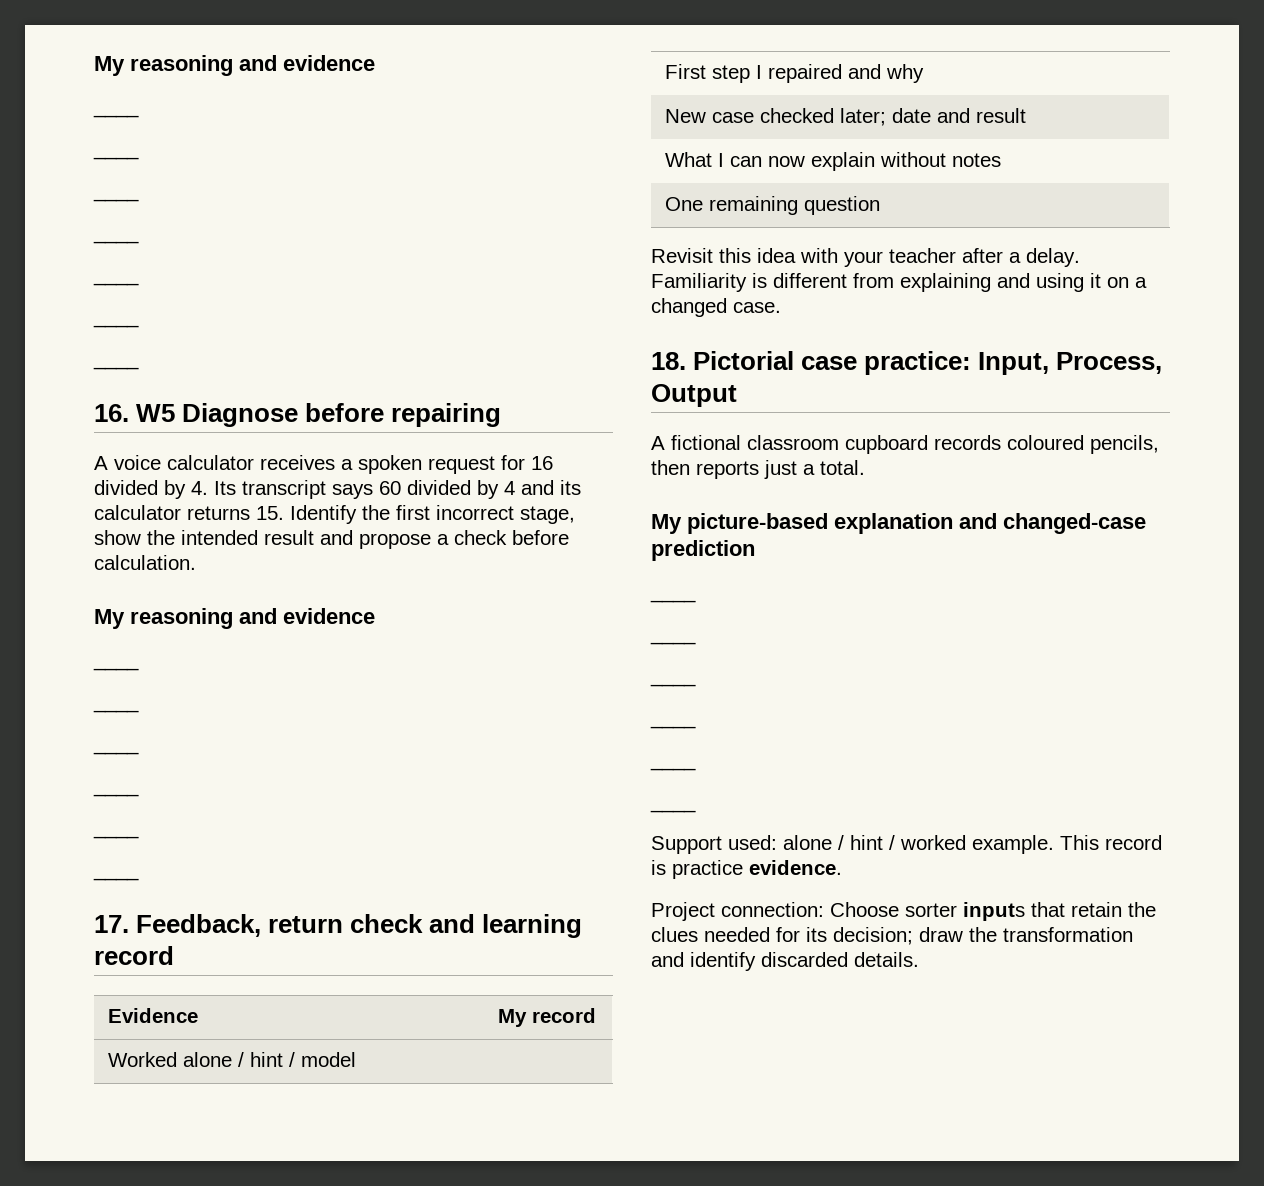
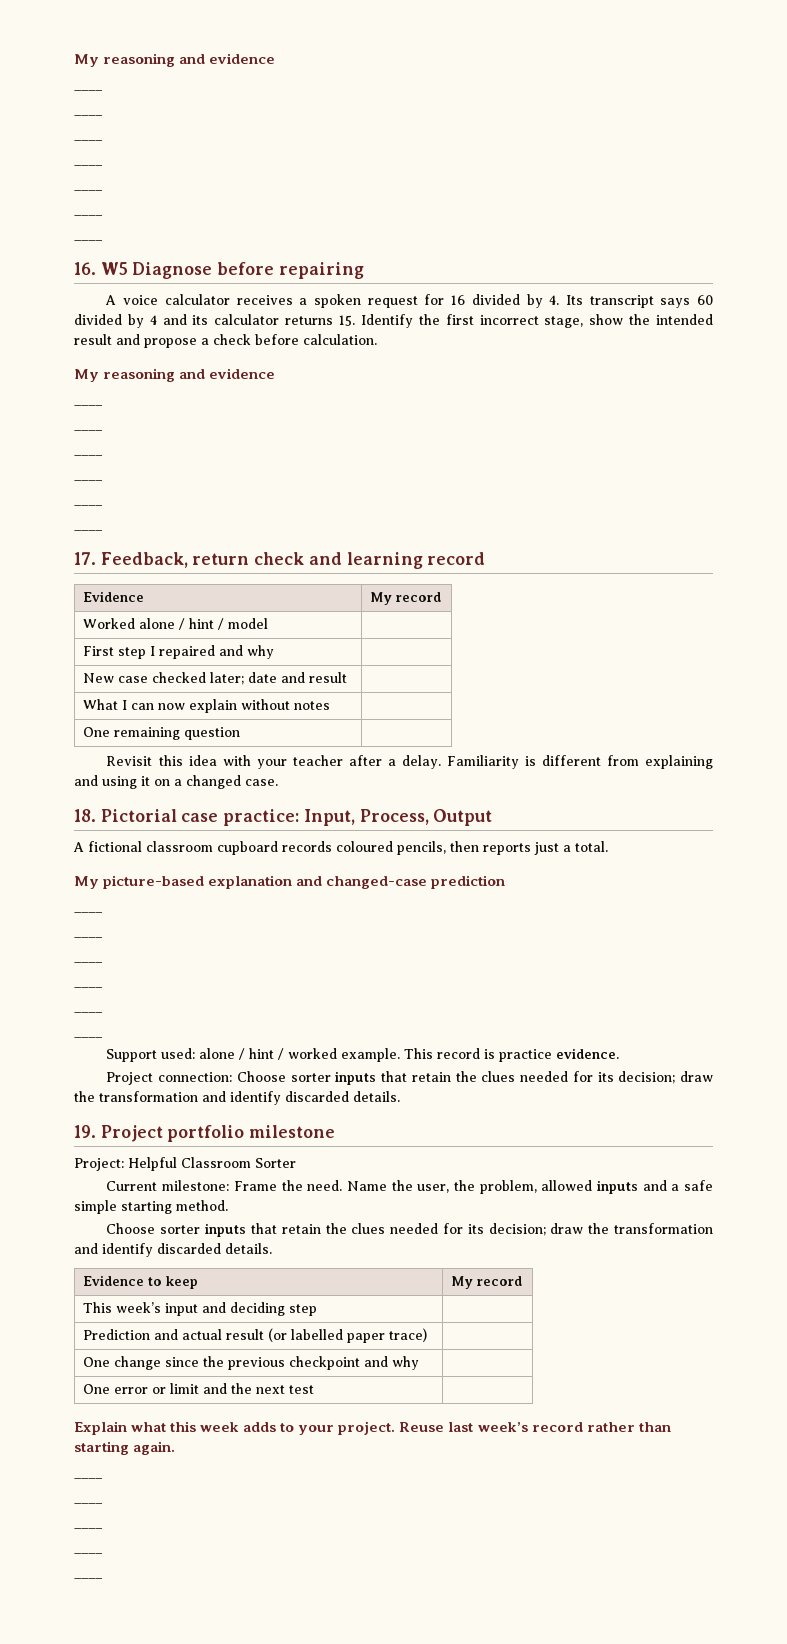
+ 19. Project portfolio milestone
+ Project: Helpful Classroom Sorter
+ Current milestone: Frame the need. Name the user, the problem, allowed inputs and a safe simple starting method.
+ Choose sorter inputs that retain the clues needed for its decision; draw the transformation and identify discarded details.
+ Evidence to keep | My record
+ This week’s input and deciding step |
+ Prediction and actual result (or labelled paper trace) |
+ One change since the previous checkpoint and why |
+ One error or limit and the next test |
+ Explain what this week adds to your project. Reuse last week’s record rather than starting again.
+ ____
+ ____
+ ____
+ ____
+ ____

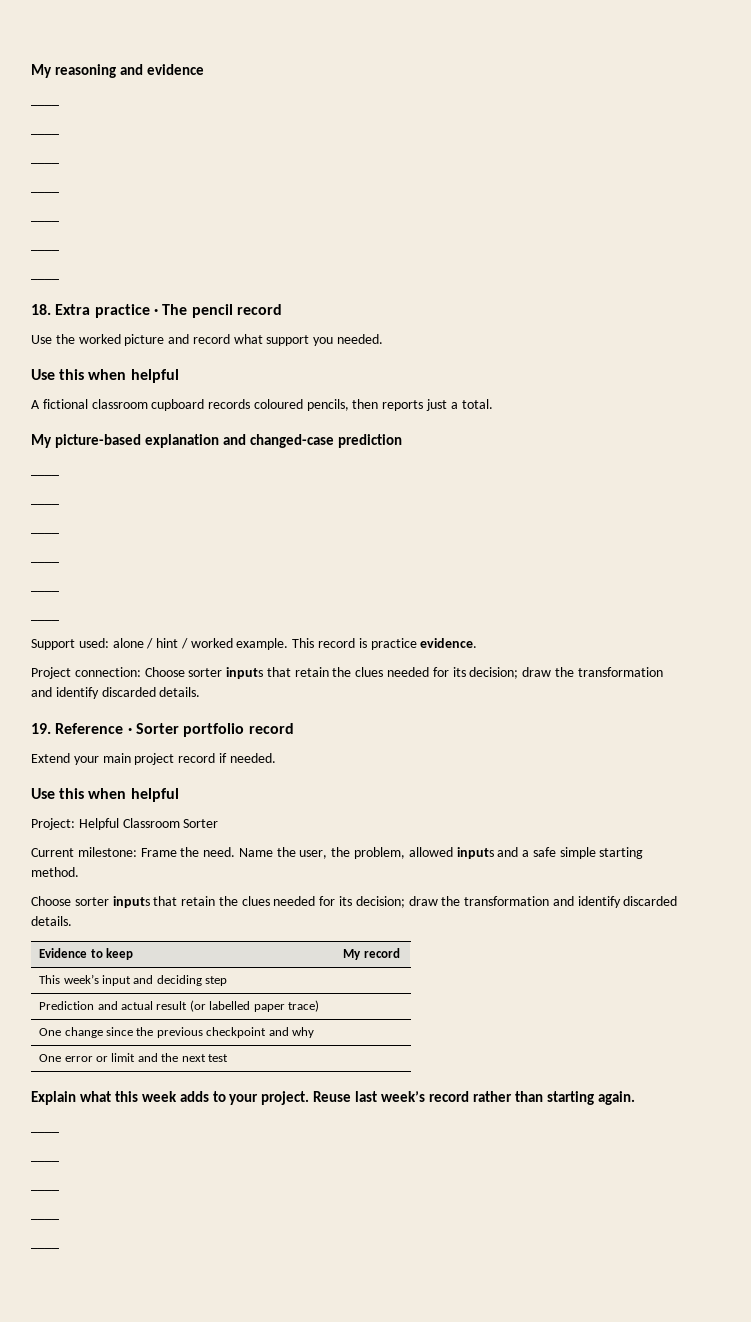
- 16. W5 Diagnose before repairing
- A voice calculator receives a spoken request for 16 divided by 4. Its transcript says 60 divided by 4 and its calculator returns 15. Identify the first incorrect stage, show the intended result and propose a check before calculation.
- My reasoning and evidence
- ____
- ____
- ____
- ____
- ____
- ____
- 17. Feedback, return check and learning record
- Evidence | My record
- Worked alone / hint / model |
- First step I repaired and why |
- New case checked later; date and result |
- What I can now explain without notes |
- One remaining question |
- Revisit this idea with your teacher after a delay. Familiarity is different from explaining and using it on a changed case.
- 18. Pictorial case practice: Input, Process, Output
+ 18. Extra practice · The pencil record
+ Use the worked picture and record what support you needed.
+ Use this when helpful
- 19. Project portfolio milestone
+ 19. Reference · Sorter portfolio record
+ Extend your main project record if needed.
+ Use this when helpful

